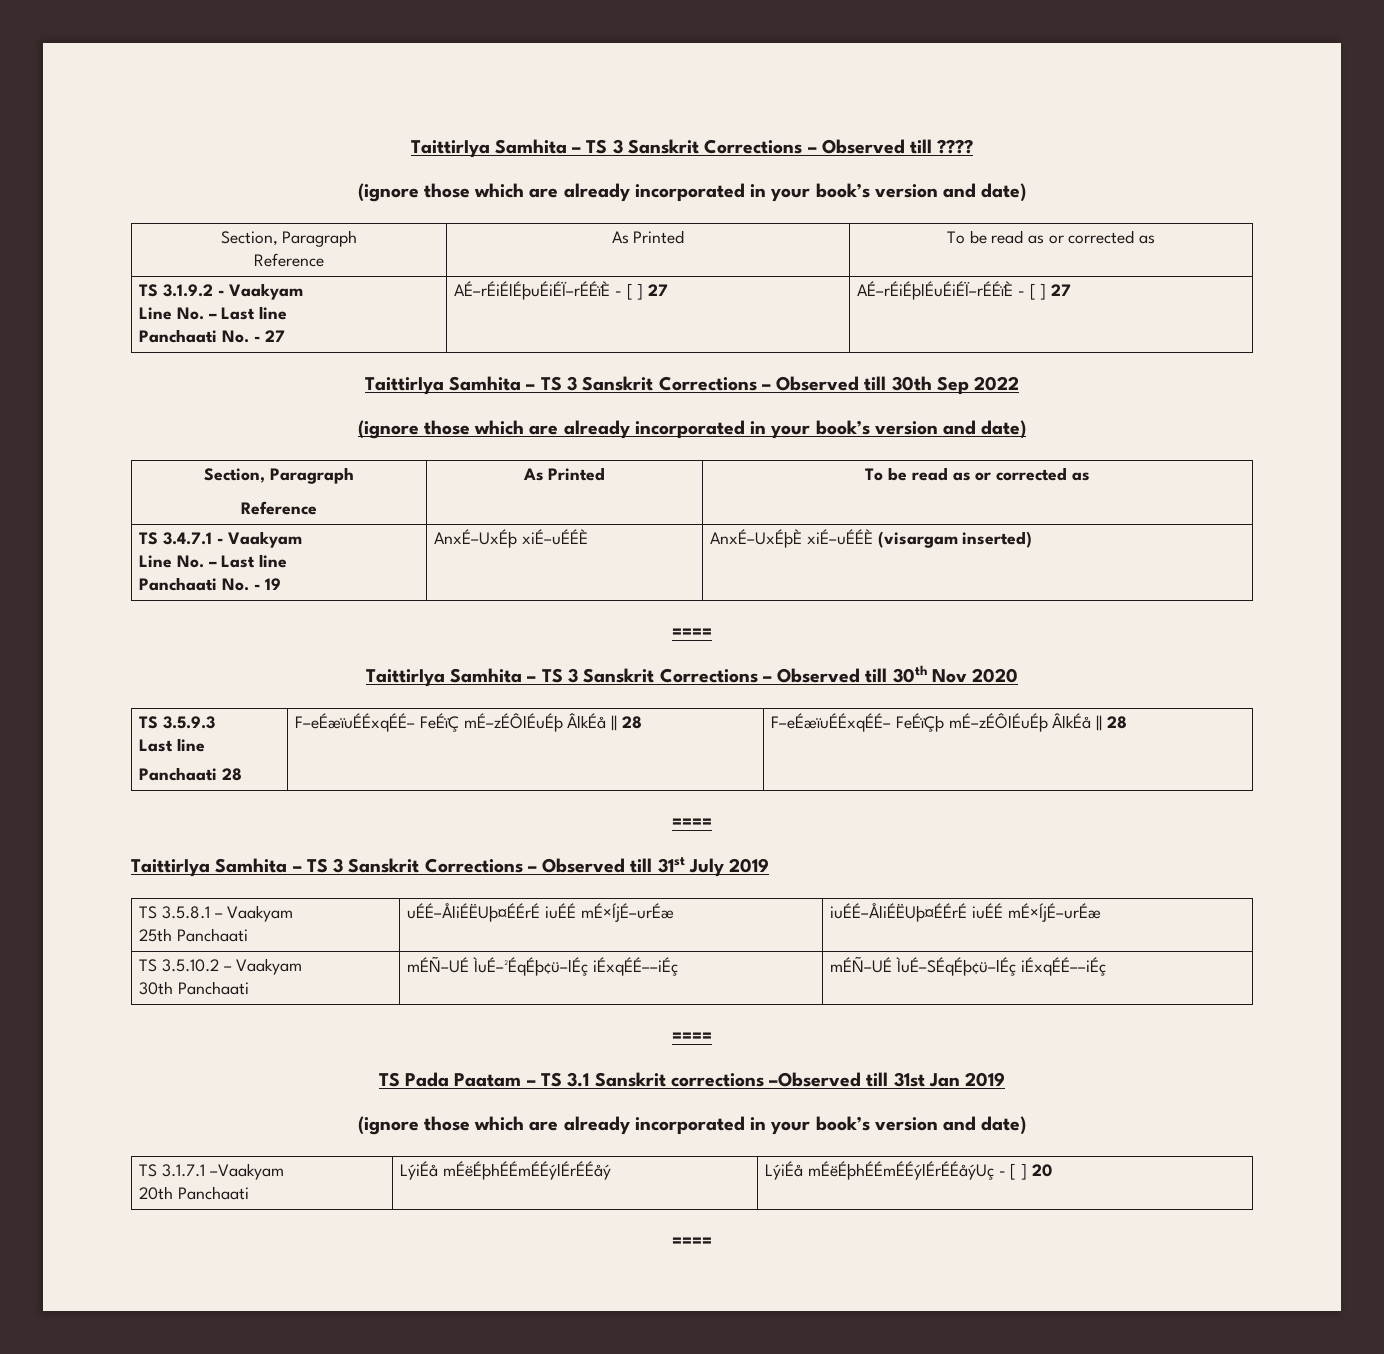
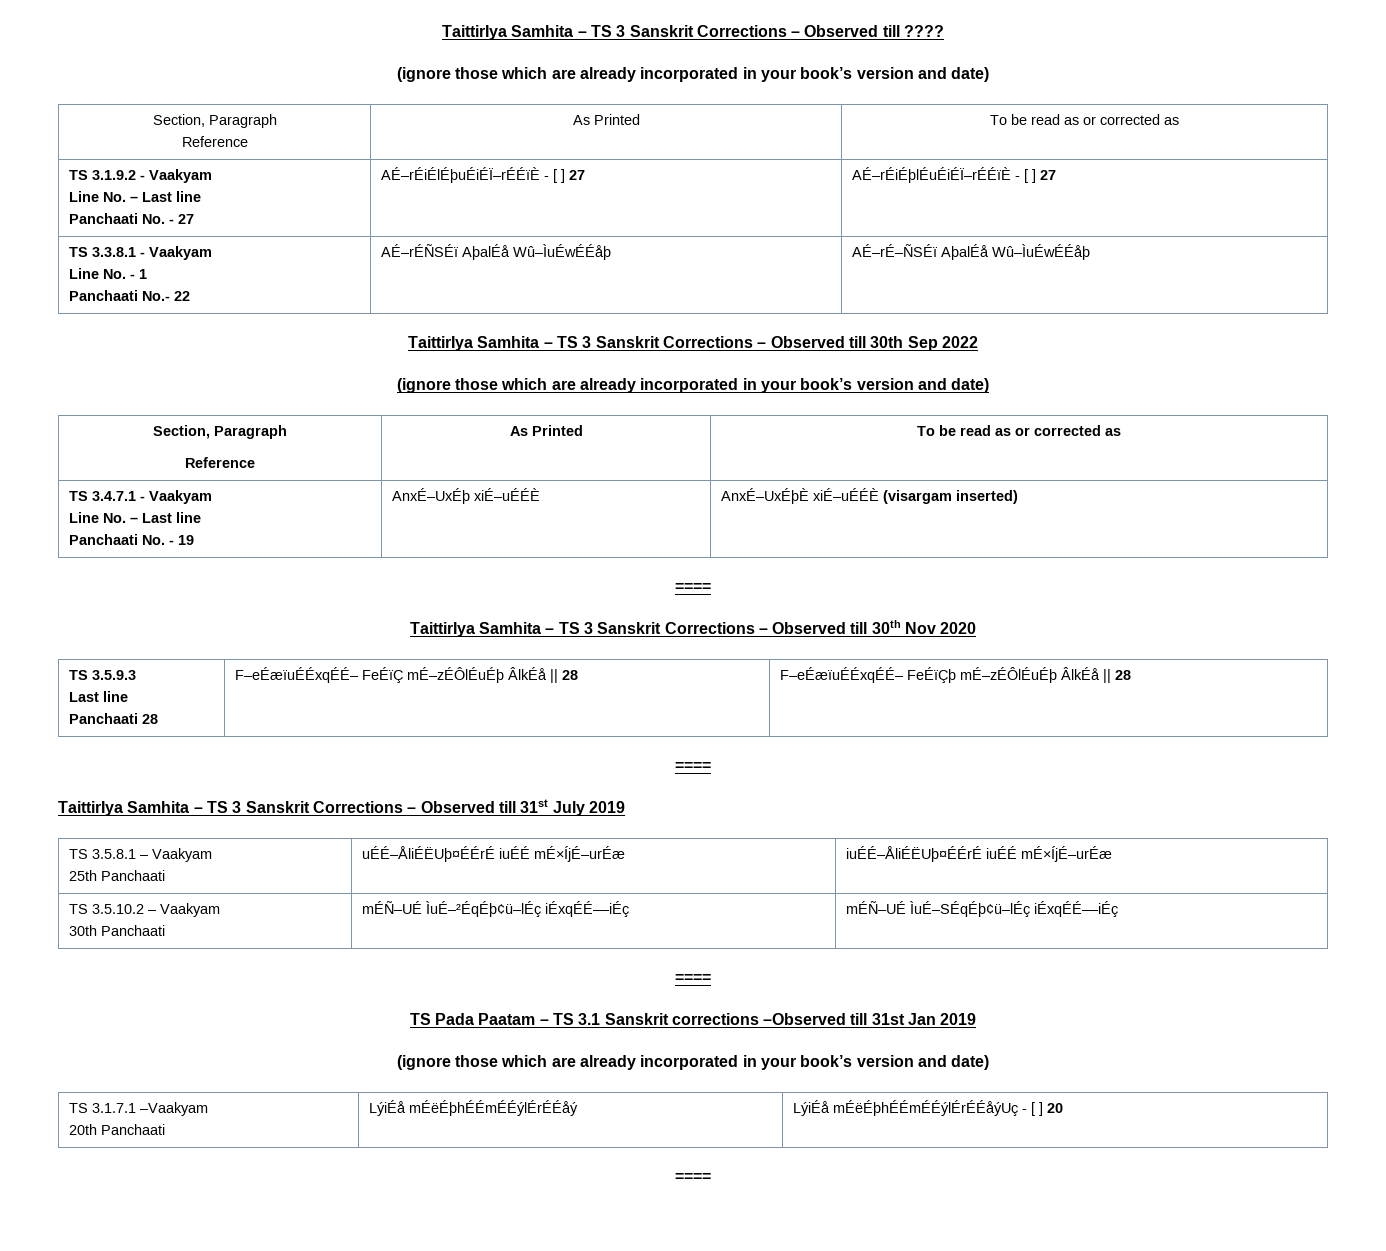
+ TS 3.3.8.1 - Vaakyam
+ Line No. - 1
+ Panchaati No.- 22 | AÉ–rÉÑSÉï AþalÉå Wû–ÌuÉwÉÉåþ | AÉ–rÉ–ÑSÉï AþalÉå Wû–ÌuÉwÉÉåþ

